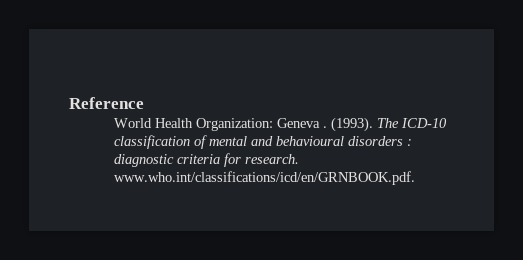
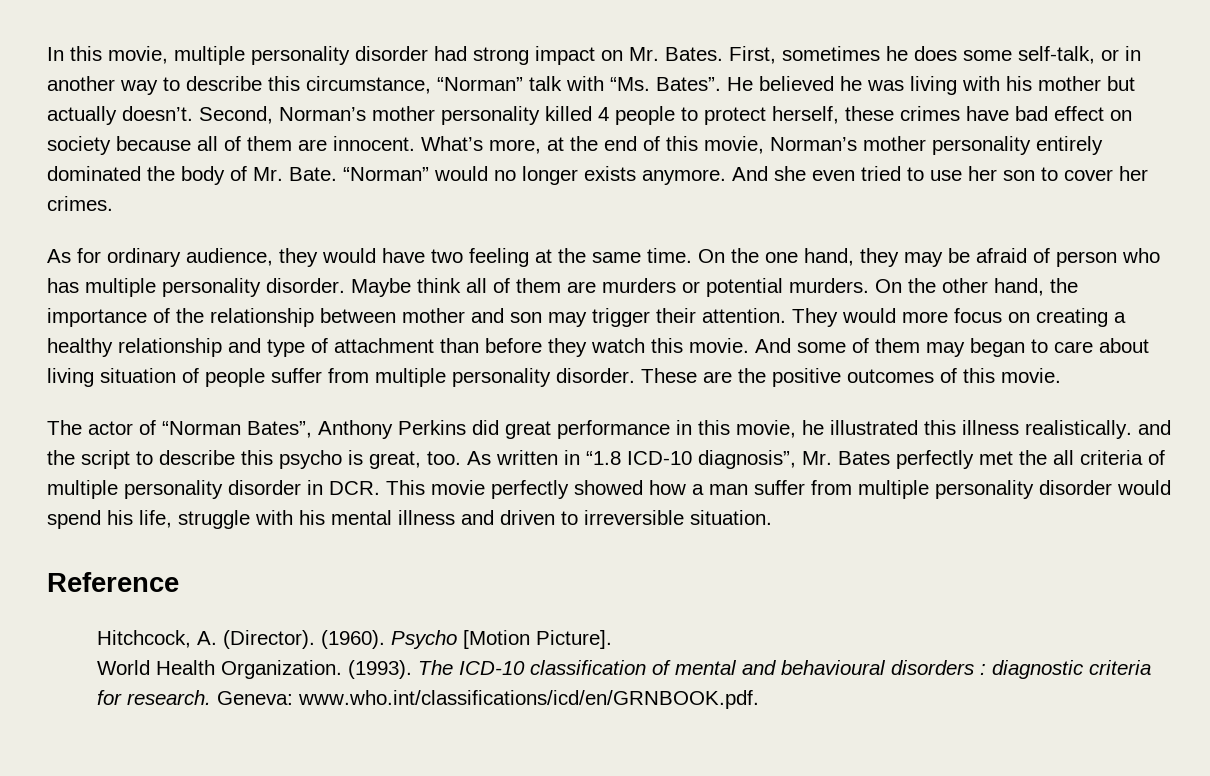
+ In this movie, multiple personality disorder had strong impact on Mr. Bates. First, sometimes he does some self-talk, or in another way to describe this circumstance, “Norman” talk with “Ms. Bates”. He believed he was living with his mother but actually doesn’t. Second, Norman’s mother personality killed 4 people to protect herself, these crimes have bad effect on society because all of them are innocent. What’s more, at the end of this movie, Norman’s mother personality entirely dominated the body of Mr. Bate. “Norman” would no longer exists anymore. And she even tried to use her son to cover her crimes.
+ As for ordinary audience, they would have two feeling at the same time. On the one hand, they may be afraid of person who has multiple personality disorder. Maybe think all of them are murders or potential murders. On the other hand, the importance of the relationship between mother and son may trigger their attention. They would more focus on creating a healthy relationship and type of attachment than before they watch this movie. And some of them may began to care about living situation of people suffer from multiple personality disorder. These are the positive outcomes of this movie.
+ The actor of “Norman Bates”, Anthony Perkins did great performance in this movie, he illustrated this illness realistically. and the script to describe this psycho is great, too. As written in “1.8 ICD-10 diagnosis”, Mr. Bates perfectly met the all criteria of multiple personality disorder in DCR. This movie perfectly showed how a man suffer from multiple personality disorder would spend his life, struggle with his mental illness and driven to irreversible situation.
  Reference
+ Hitchcock, A. (Director). (1960). Psycho [Motion Picture].
- World Health Organization: Geneva .
+ World Health Organization.
- The ICD-10 classification of mental and behavioural disorders : diagnostic criteria for research. www.who.int/classifications/icd/en/GRNBOOK.pdf.
+ The ICD-10 classification of mental and behavioural disorders : diagnostic criteria for research. Geneva: www.who.int/classifications/icd/en/GRNBOOK.pdf.

